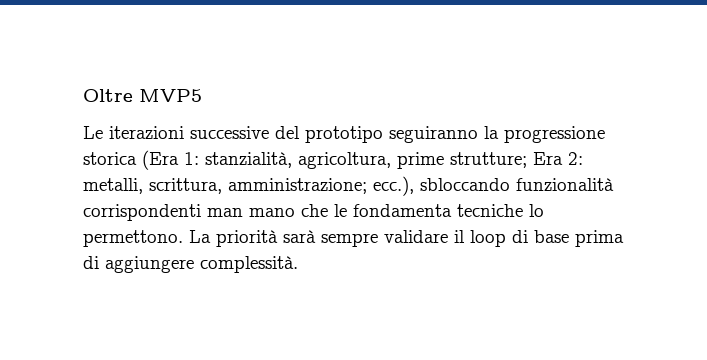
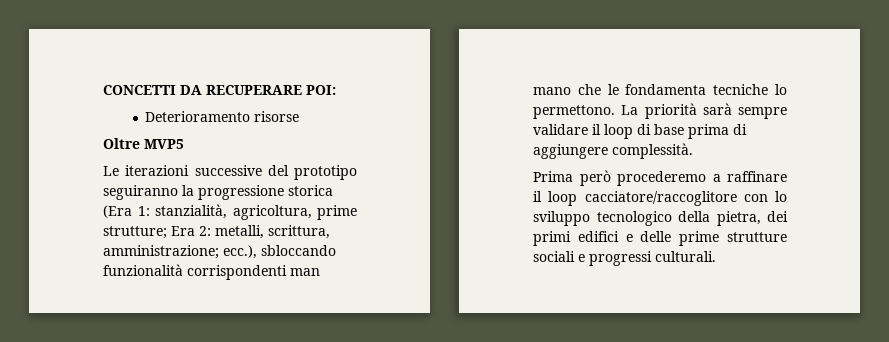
+ CONCETTI DA RECUPERARE POI:
+ Deterioramento risorse
+ Prima però procederemo a raffinare il loop cacciatore/raccoglitore con lo sviluppo tecnologico della pietra, dei primi edifici e delle prime strutture sociali e progressi culturali.

